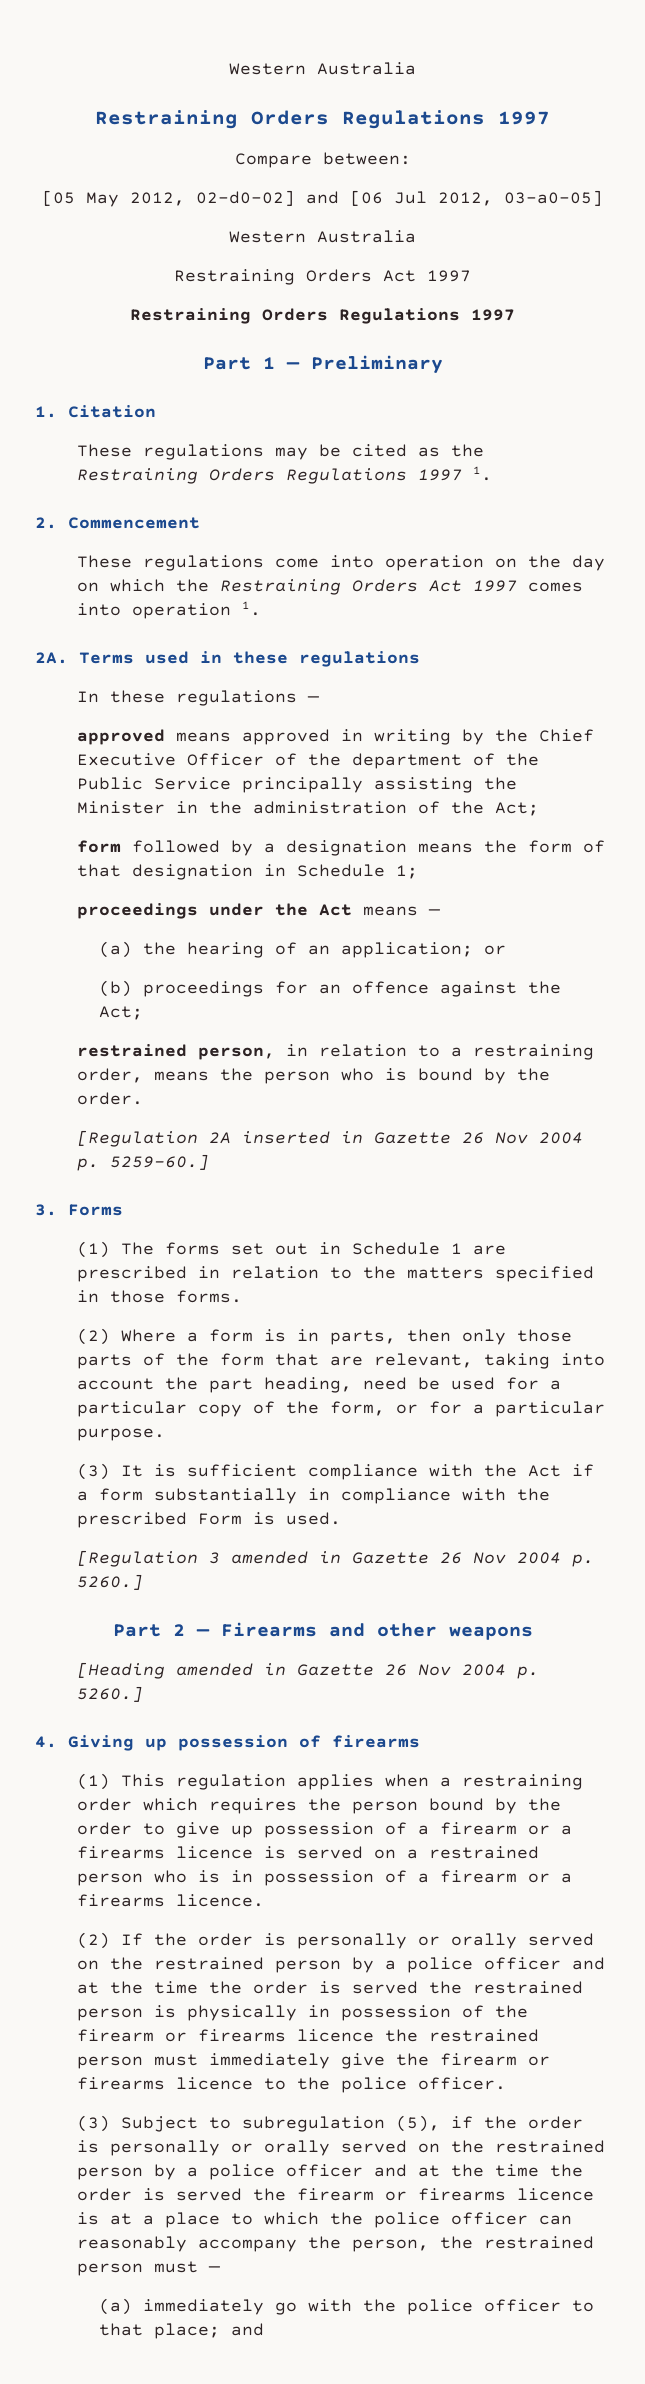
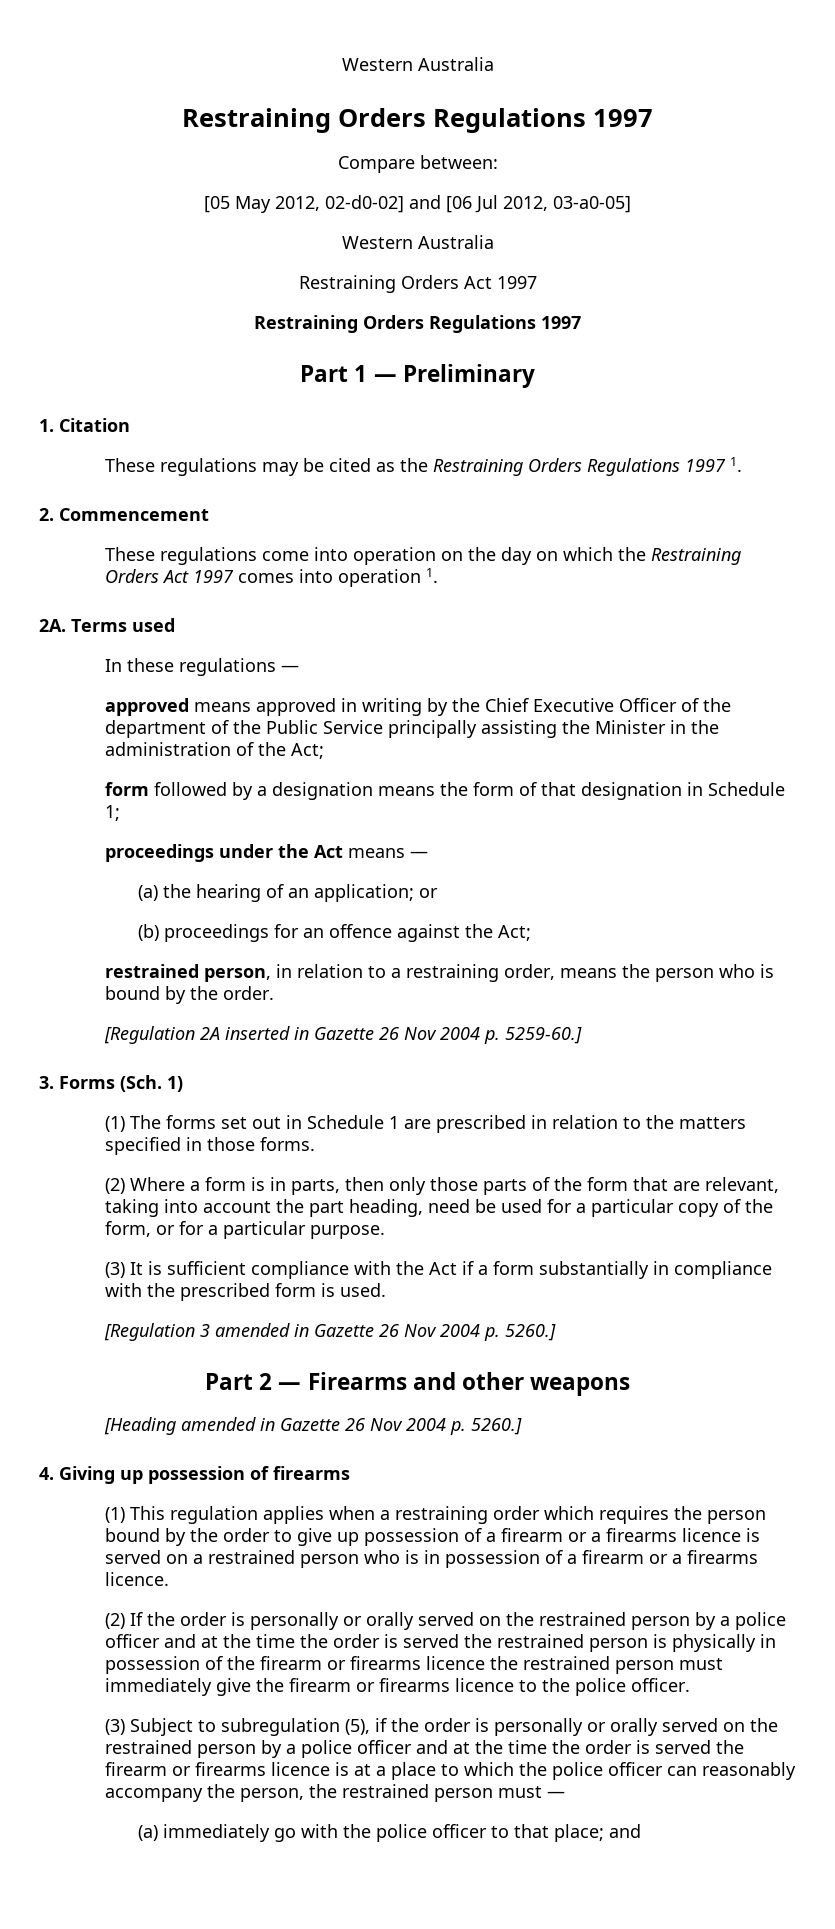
- Terms used in these regulations
+ Terms used
- 3. Forms
+ 3. Forms (Sch. 1)
- (3) It is sufficient compliance with the Act if a form substantially in compliance with the prescribed Form is used.
+ (3) It is sufficient compliance with the Act if a form substantially in compliance with the prescribed form is used.

